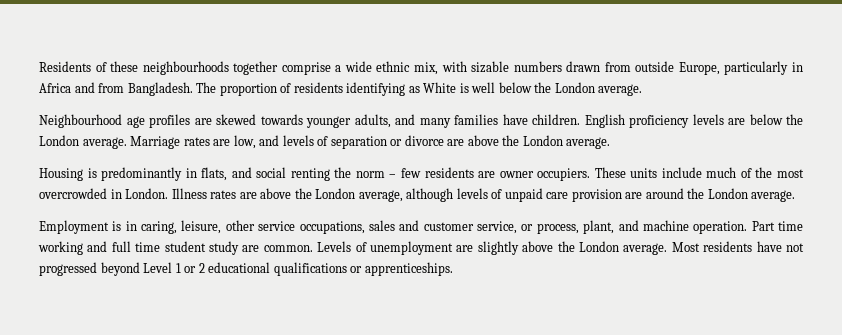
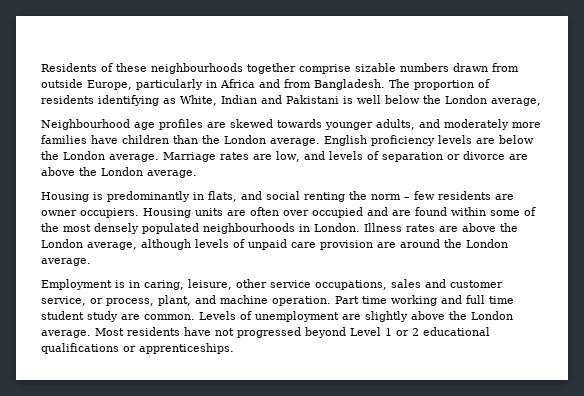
- Residents of these neighbourhoods together comprise a wide ethnic mix, with sizable numbers drawn from outside Europe, particularly in Africa and from Bangladesh.
+ Residents of these neighbourhoods together comprise sizable numbers drawn from outside Europe, particularly in Africa and from Bangladesh.
- The proportion of residents identifying as White is well below the London average.
+ The proportion of residents identifying as White, Indian and Pakistani is well below the London average,
- Neighbourhood age profiles are skewed towards younger adults, and many families have children.
+ Neighbourhood age profiles are skewed towards younger adults, and moderately more families have children than the London average.
- These units include much of the most overcrowded in London.
+ Housing units are often over occupied and are found within some of the most densely populated neighbourhoods in London.

